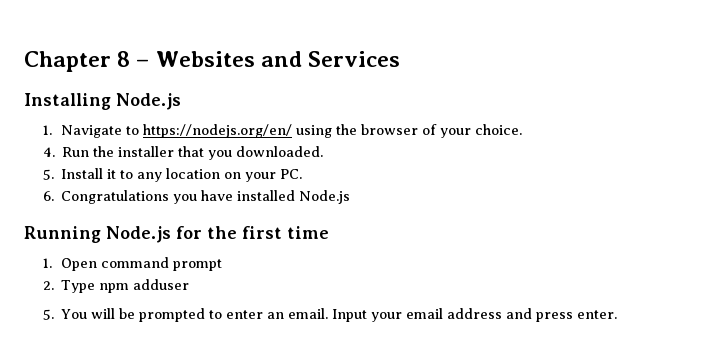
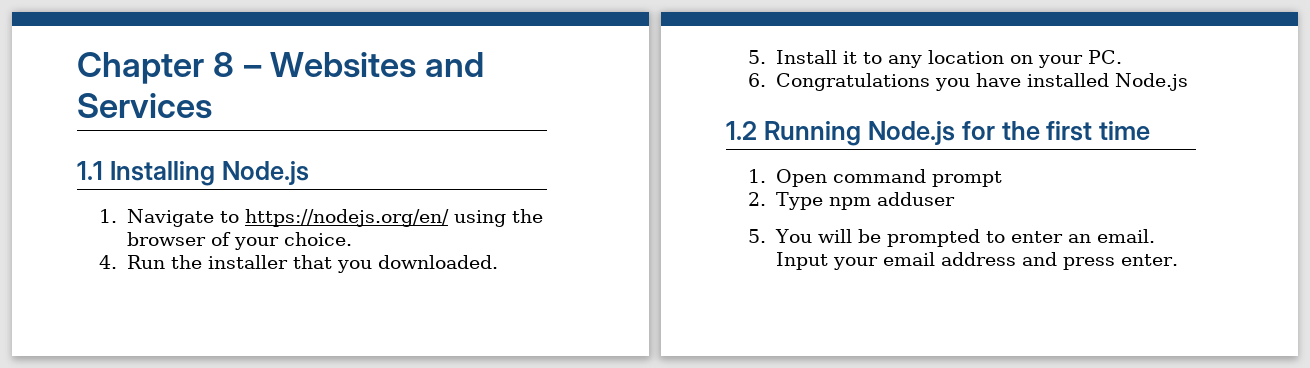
- Installing Node.js
+ 1.1 Installing Node.js
- Running Node.js for the first time
+ 1.2 Running Node.js for the first time

